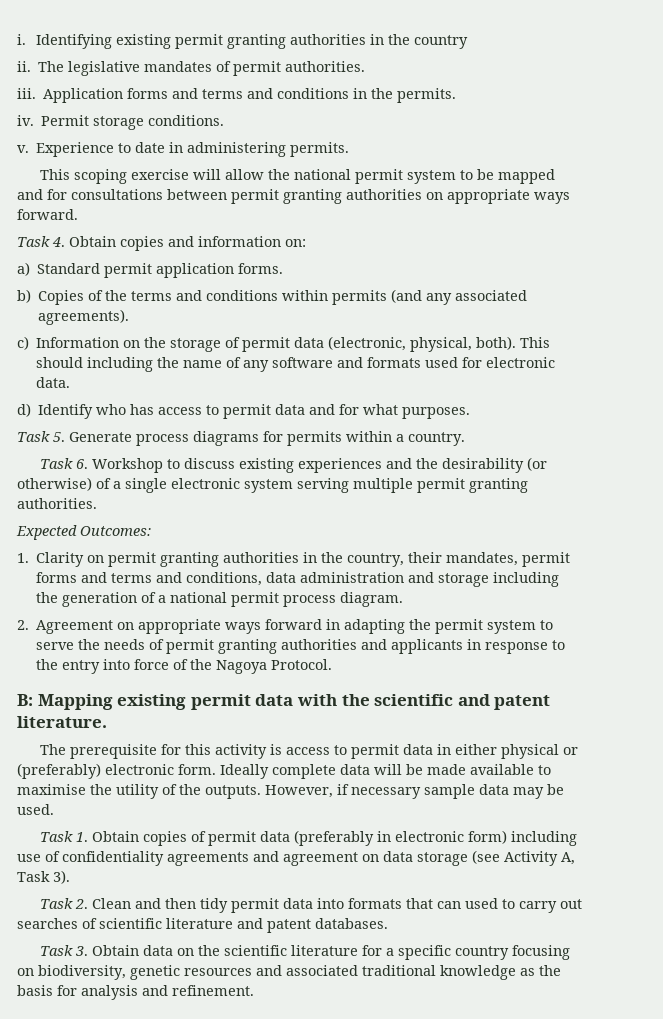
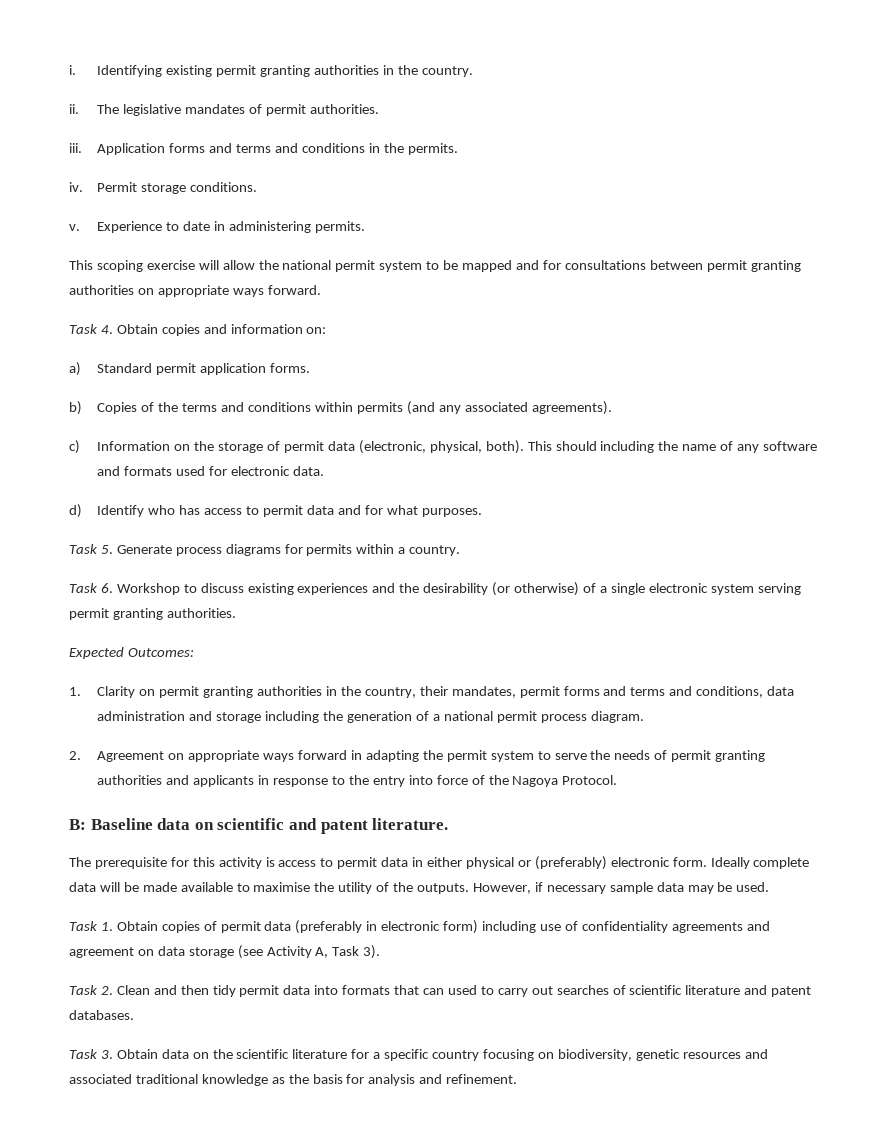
- Identifying existing permit granting authorities in the country
+ Identifying existing permit granting authorities in the country.
- Task 6. Workshop to discuss existing experiences and the desirability (or otherwise) of a single electronic system serving multiple permit granting authorities.
+ Task 6. Workshop to discuss existing experiences and the desirability (or otherwise) of a single electronic system serving permit granting authorities.
- B: Mapping existing permit data with the scientific and patent literature.
+ B: Baseline data on scientific and patent literature.

